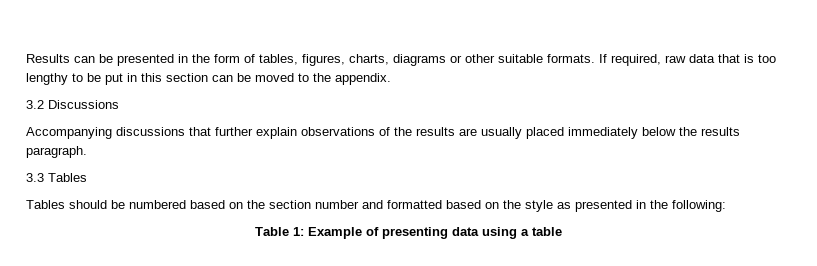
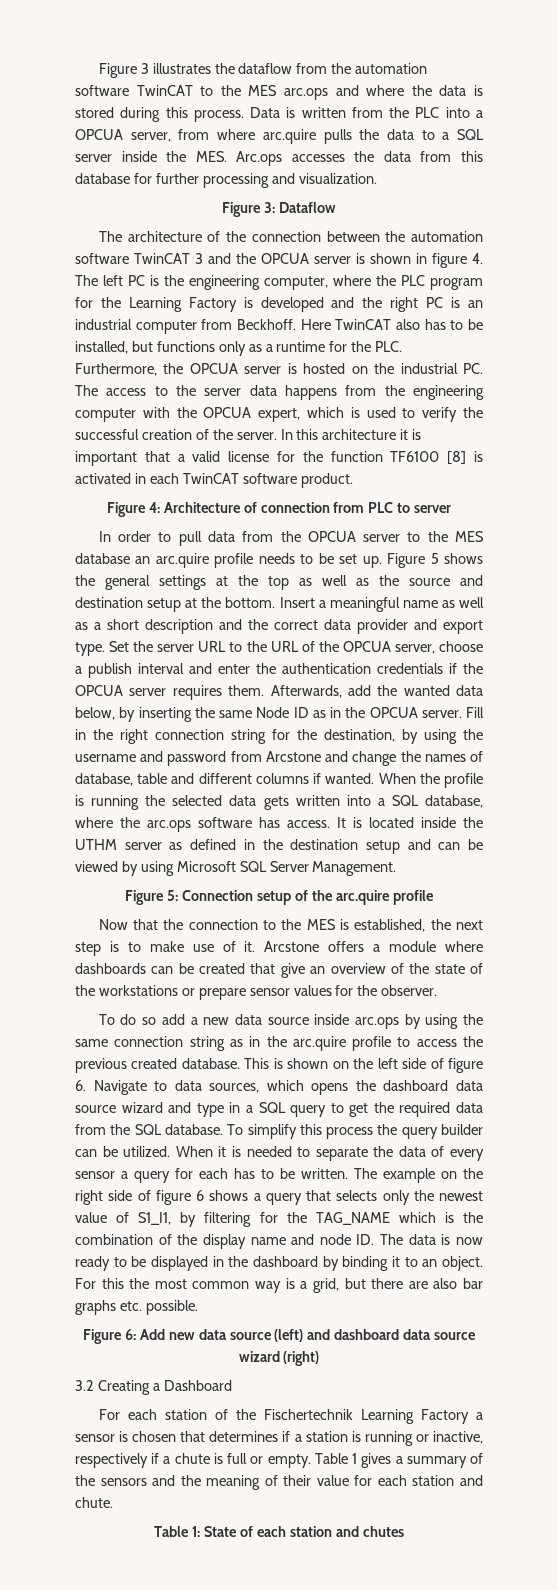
- Results can be presented in the form of tables, figures, charts, diagrams or other suitable formats. If required, raw data that is too lengthy to be put in this section can be moved to the appendix.
- 3.2 Discussions
- Accompanying discussions that further explain observations of the results are usually placed immediately below the results paragraph.
- 3.3 Tables
- Tables should be numbered based on the section number and formatted based on the style as presented in the following:
- Table 1: Example of presenting data using a table
+ Figure 3 illustrates the dataflow from the automation software TwinCAT to the MES arc.ops and where the data is stored during this process. Data is written from the PLC into a OPCUA server, from where arc.quire pulls the data to a SQL server inside the MES. Arc.ops accesses the data from this database for further processing and visualization.
+ Figure 3: Dataflow
+ The architecture of the connection between the automation software TwinCAT 3 and the OPCUA server is shown in figure 4. The left PC is the engineering computer, where the PLC program for the Learning Factory is developed and the right PC is an industrial computer from Beckhoff. Here TwinCAT also has to be installed, but functions only as a runtime for the PLC. Furthermore, the OPCUA server is hosted on the industrial PC. The access to the server data happens from the engineering computer with the OPCUA expert, which is used to verify the successful creation of the server. In this architecture it is important that a valid license for the function TF6100 [8] is activated in each TwinCAT software product.
+ Figure 4: Architecture of connection from PLC to server
+ In order to pull data from the OPCUA server to the MES database an arc.quire profile needs to be set up. Figure 5 shows the general settings at the top as well as the source and destination setup at the bottom. Insert a meaningful name as well as a short description and the correct data provider and export type. Set the server URL to the URL of the OPCUA server, choose a publish interval and enter the authentication credentials if the OPCUA server requires them. Afterwards, add the wanted data below, by inserting the same Node ID as in the OPCUA server. Fill in the right connection string for the destination, by using the username and password from Arcstone and change the names of database, table and different columns if wanted. When the profile is running the selected data gets written into a SQL database, where the arc.ops software has access. It is located inside the UTHM server as defined in the destination setup and can be viewed by using Microsoft SQL Server Management.
+ Figure 5: Connection setup of the arc.quire profile
+ Now that the connection to the MES is established, the next step is to make use of it. Arcstone offers a module where dashboards can be created that give an overview of the state of the workstations or prepare sensor values for the observer.
+ To do so add a new data source inside arc.ops by using the same connection string as in the arc.quire profile to access the previous created database. This is shown on the left side of figure 6. Navigate to data sources, which opens the dashboard data source wizard and type in a SQL query to get the required data from the SQL database. To simplify this process the query builder can be utilized. When it is needed to separate the data of every sensor a query for each has to be written. The example on the right side of figure 6 shows a query that selects only the newest value of S1_I1, by filtering for the TAG_NAME which is the combination of the display name and node ID. The data is now ready to be displayed in the dashboard by binding it to an object. For this the most common way is a grid, but there are also bar graphs etc. possible.
+ Figure 6: Add new data source (left) and dashboard data source wizard (right)
+ 3.2 Creating a Dashboard
+ For each station of the Fischertechnik Learning Factory a sensor is chosen that determines if a station is running or inactive, respectively if a chute is full or empty. Table 1 gives a summary of the sensors and the meaning of their value for each station and chute.
+ Table 1: State of each station and chutes

